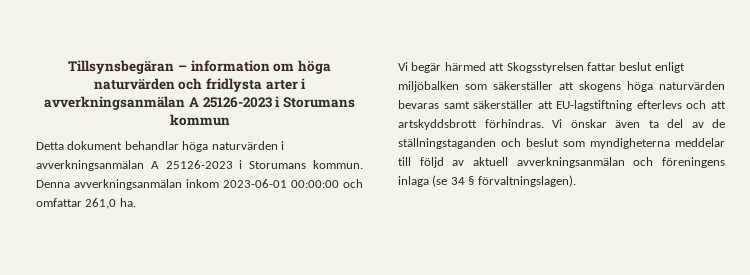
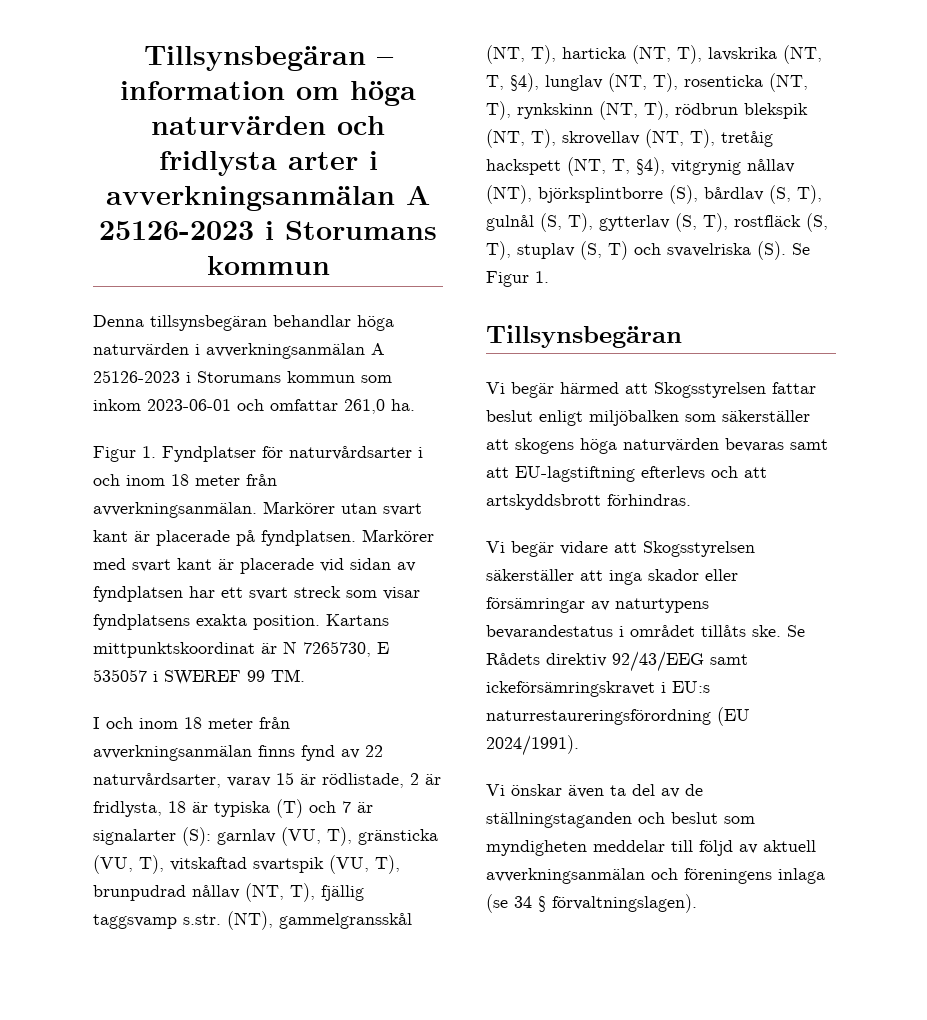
- Detta dokument behandlar höga naturvärden i avverkningsanmälan A 25126-2023 i Storumans kommun. Denna avverkningsanmälan inkom 2023-06-01 00:00:00 och omfattar 261,0 ha.
+ Denna tillsynsbegäran behandlar höga naturvärden i avverkningsanmälan A 25126-2023 i Storumans kommun som inkom 2023-06-01 och omfattar 261,0 ha.
+ Figur 1. Fyndplatser för naturvårdsarter i och inom 18 meter från avverkningsanmälan. Markörer utan svart kant är placerade på fyndplatsen. Markörer med svart kant är placerade vid sidan av fyndplatsen har ett svart streck som visar fyndplatsens exakta position. Kartans mittpunktskoordinat är N 7265730, E 535057 i SWEREF 99 TM.
+ I och inom 18 meter från avverkningsanmälan finns fynd av 22 naturvårdsarter, varav 15 är rödlistade, 2 är fridlysta, 18 är typiska (T) och 7 är signalarter (S): garnlav (VU, T), gränsticka (VU, T), vitskaftad svartspik (VU, T), brunpudrad nållav (NT, T), fjällig taggsvamp s.str. (NT), gammelgransskål (NT, T), harticka (NT, T), lavskrika (NT, T, §4), lunglav (NT, T), rosenticka (NT, T), rynkskinn (NT, T), rödbrun blekspik (NT, T), skrovellav (NT, T), tretåig hackspett (NT, T, §4), vitgrynig nållav (NT), björksplintborre (S), bårdlav (S, T), gulnål (S, T), gytterlav (S, T), rostfläck (S, T), stuplav (S, T) och svavelriska (S). Se Figur 1.
+ Tillsynsbegäran
- Vi begär härmed att Skogsstyrelsen fattar beslut enligt miljöbalken som säkerställer att skogens höga naturvärden bevaras samt säkerställer att EU-lagstiftning efterlevs och att artskyddsbrott förhindras. Vi önskar även ta del av de ställningstaganden och beslut som myndigheterna meddelar till följd av aktuell avverkningsanmälan och föreningens inlaga (se 34 § förvaltningslagen).
+ Vi begär härmed att Skogsstyrelsen fattar beslut enligt miljöbalken som säkerställer att skogens höga naturvärden bevaras samt att EU-lagstiftning efterlevs och att artskyddsbrott förhindras.
+ Vi begär vidare att Skogsstyrelsen säkerställer att inga skador eller försämringar av naturtypens bevarandestatus i området tillåts ske. Se Rådets direktiv 92/43/EEG samt ickeförsämringskravet i EU:s naturrestaureringsförordning (EU 2024/1991).
+ Vi önskar även ta del av de ställningstaganden och beslut som myndigheten meddelar till följd av aktuell avverkningsanmälan och föreningens inlaga (se 34 § förvaltningslagen).

